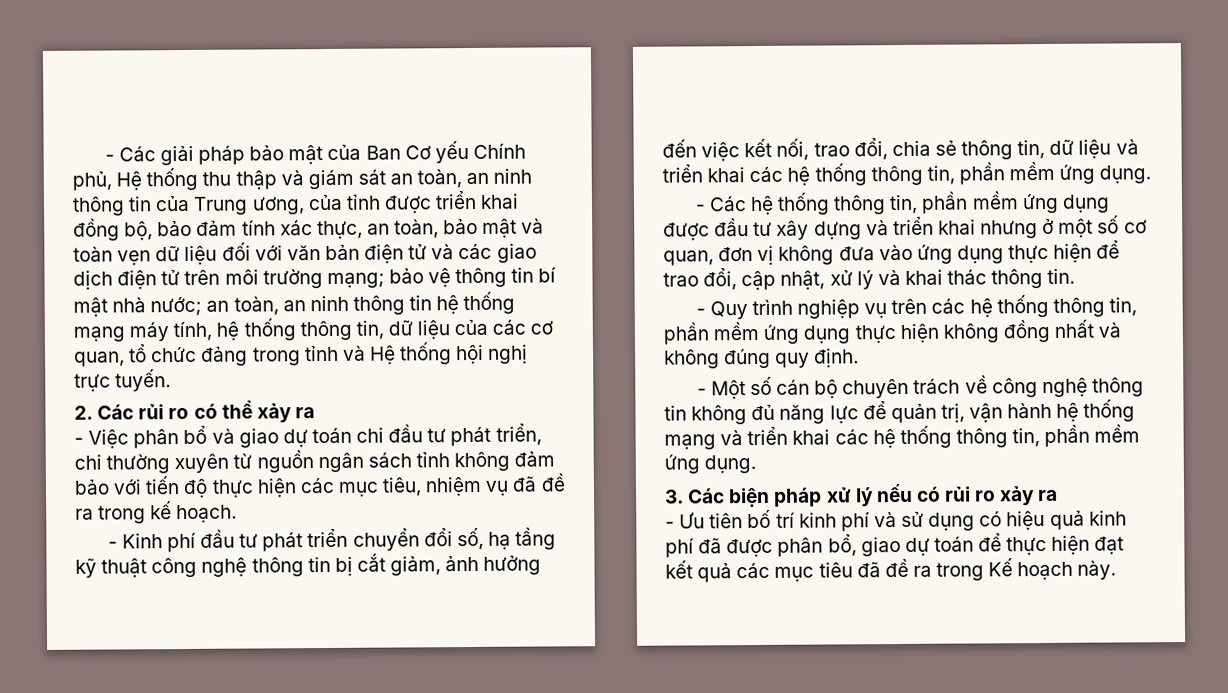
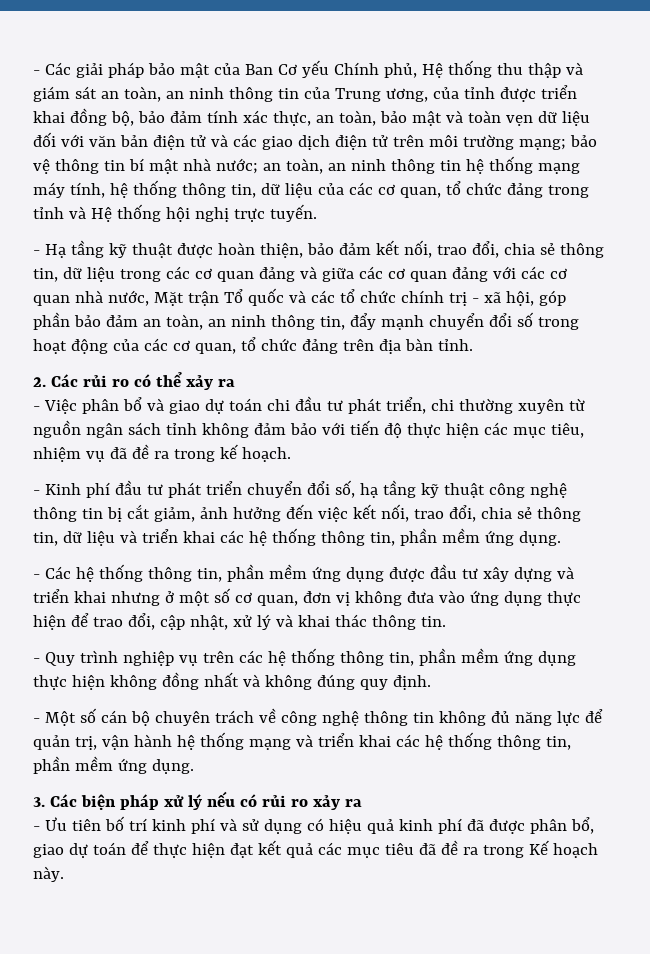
+ - Hạ tầng kỹ thuật được hoàn thiện, bảo đảm kết nối, trao đổi, chia sẻ thông tin, dữ liệu trong các cơ quan đảng và giữa các cơ quan đảng với các cơ quan nhà nước, Mặt trận Tổ quốc và các tổ chức chính trị - xã hội, góp phần bảo đảm an toàn, an ninh thông tin, đẩy mạnh chuyển đổi số trong hoạt động của các cơ quan, tổ chức đảng trên địa bàn tỉnh.

